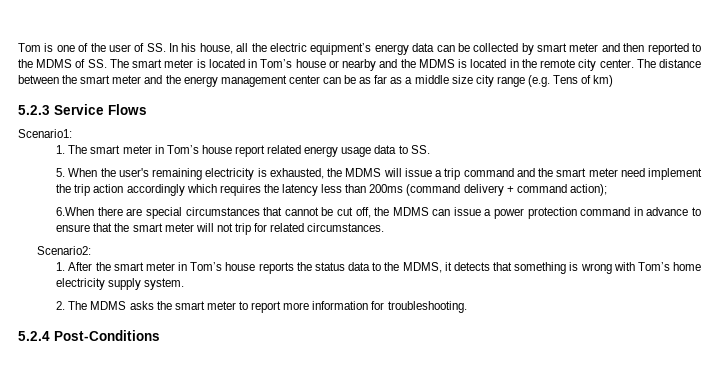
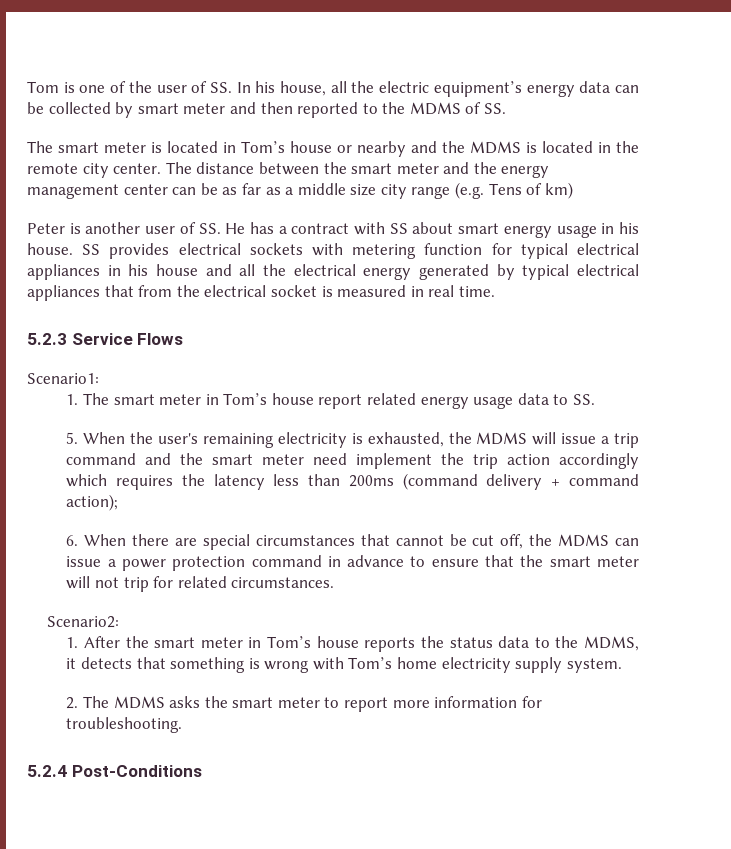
- Tom is one of the user of SS. In his house, all the electric equipment’s energy data can be collected by smart meter and then reported to the MDMS of SS. The smart meter is located in Tom’s house or nearby and the MDMS is located in the remote city center.
+ Tom is one of the user of SS. In his house, all the electric equipment’s energy data can be collected by smart meter and then reported to the MDMS of SS.
+ The smart meter is located in Tom’s house or nearby and the MDMS is located in the remote city center.
+ Peter is another user of SS. He has a contract with SS about smart energy usage in his house. SS provides electrical sockets with metering function for typical electrical appliances in his house and all the electrical energy generated by typical electrical appliances that from the electrical socket is measured in real time.
- 6.When there are special circumstances that cannot be cut off, the MDMS can issue a power protection command in advance to ensure that the smart meter will not trip for related circumstances.
+ 6. When there are special circumstances that cannot be cut off, the MDMS can issue a power protection command in advance to ensure that the smart meter will not trip for related circumstances.

